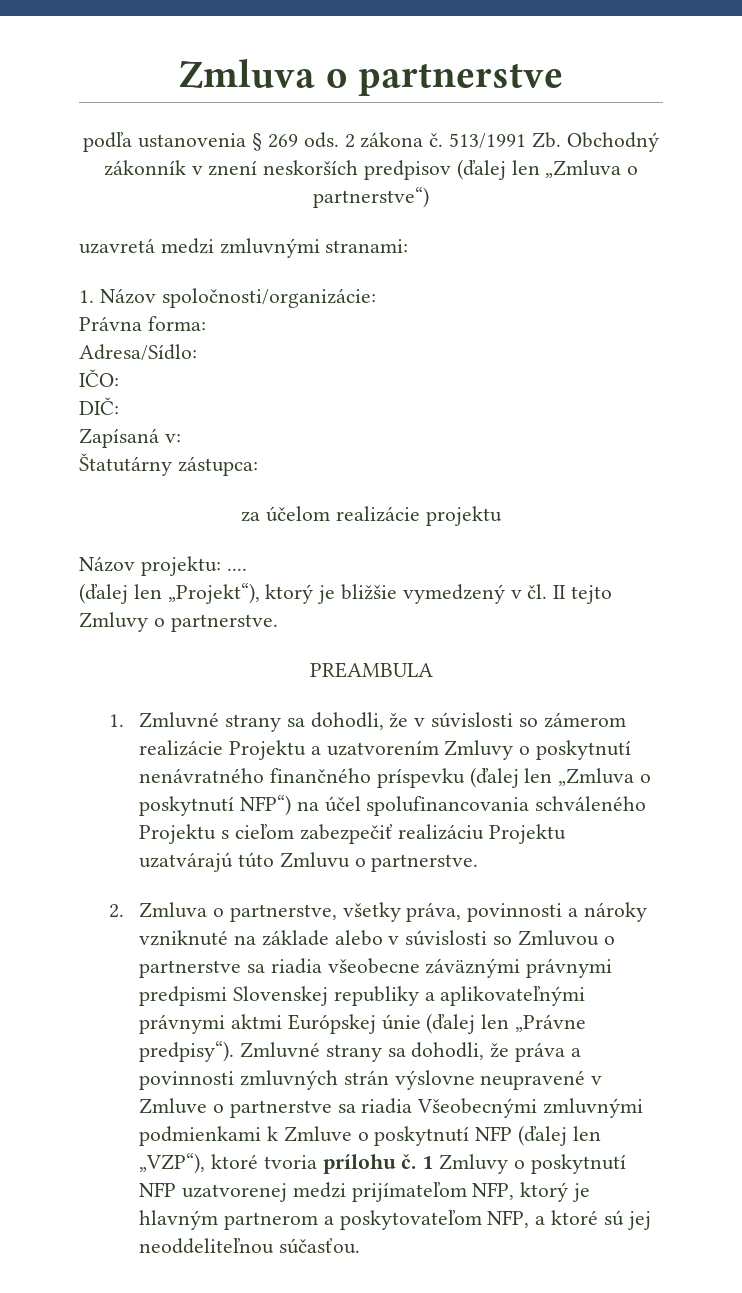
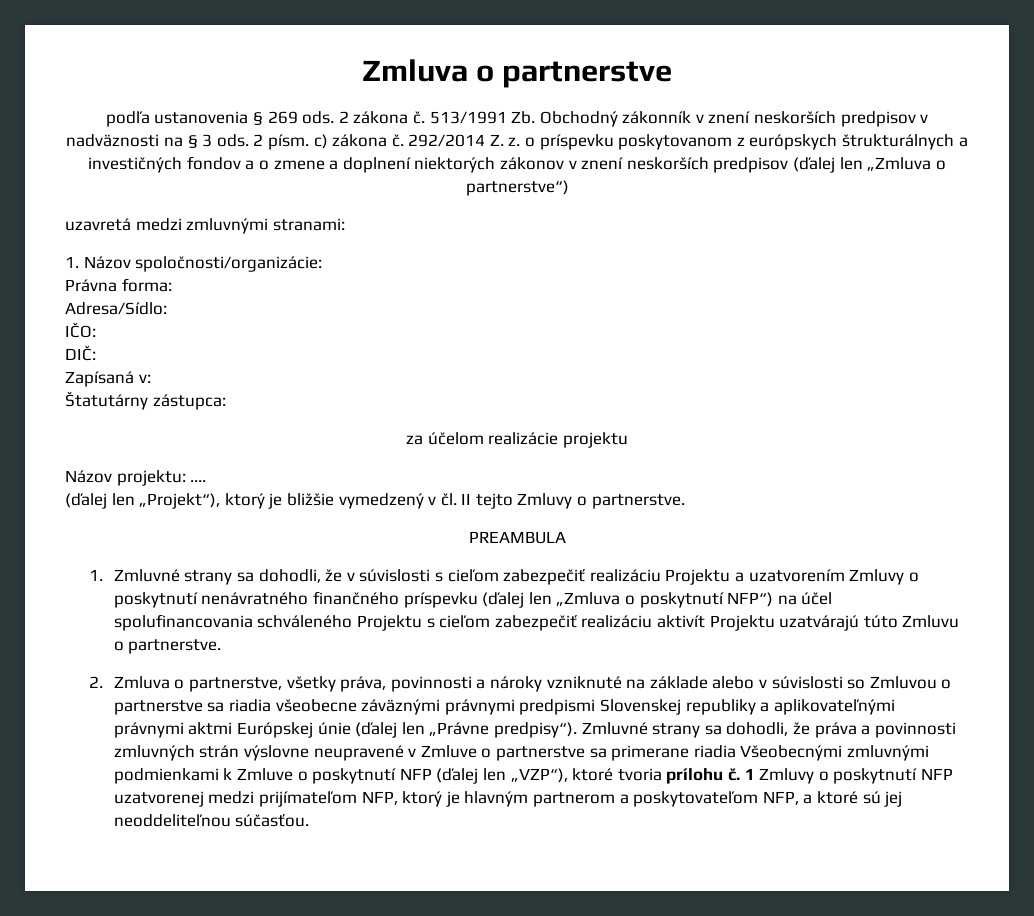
- 513/1991 Zb. Obchodný zákonník v znení neskorších predpisov (ďalej len „Zmluva o partnerstve“)
+ 513/1991 Zb. Obchodný zákonník v znení neskorších predpisov v nadväznosti na § 3 ods. 2 písm. c) zákona č. 292/2014 Z. z. o príspevku poskytovanom z európskych štrukturálnych a investičných fondov a o zmene a doplnení niektorých zákonov v znení neskorších predpisov (ďalej len „Zmluva o partnerstve“)
- 1. Zmluvné strany sa dohodli, že v súvislosti so zámerom realizácie Projektu a uzatvorením Zmluvy o poskytnutí nenávratného finančného príspevku (ďalej len „Zmluva o poskytnutí NFP“) na účel spolufinancovania schváleného Projektu s cieľom zabezpečiť realizáciu Projektu uzatvárajú túto Zmluvu o partnerstve.
+ 1. Zmluvné strany sa dohodli, že v súvislosti s cieľom zabezpečiť realizáciu Projektu a uzatvorením Zmluvy o poskytnutí nenávratného finančného príspevku (ďalej len „Zmluva o poskytnutí NFP“) na účel spolufinancovania schváleného Projektu s cieľom zabezpečiť realizáciu aktivít Projektu uzatvárajú túto Zmluvu o partnerstve.
- Zmluvné strany sa dohodli, že práva a povinnosti zmluvných strán výslovne neupravené v Zmluve o partnerstve sa riadia Všeobecnými zmluvnými podmienkami k Zmluve o poskytnutí NFP (ďalej len „VZP“), ktoré tvoria prílohu č.
+ Zmluvné strany sa dohodli, že práva a povinnosti zmluvných strán výslovne neupravené v Zmluve o partnerstve sa primerane riadia Všeobecnými zmluvnými podmienkami k Zmluve o poskytnutí NFP (ďalej len „VZP“), ktoré tvoria prílohu č.

